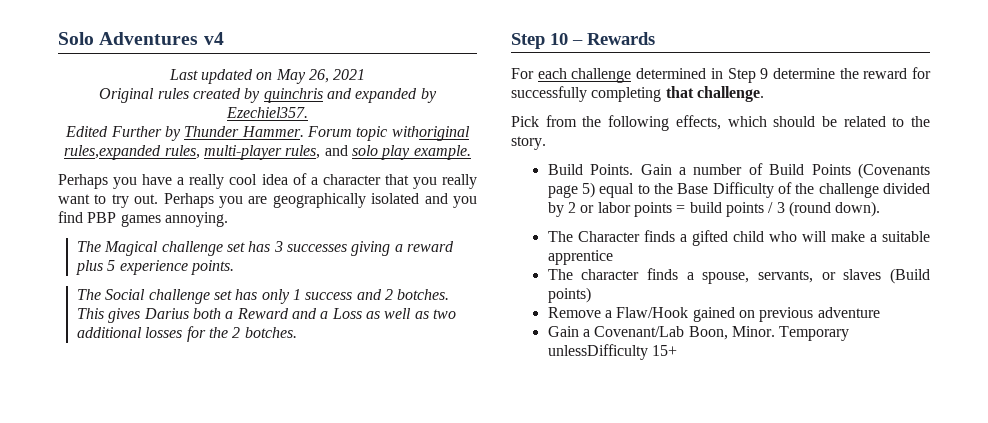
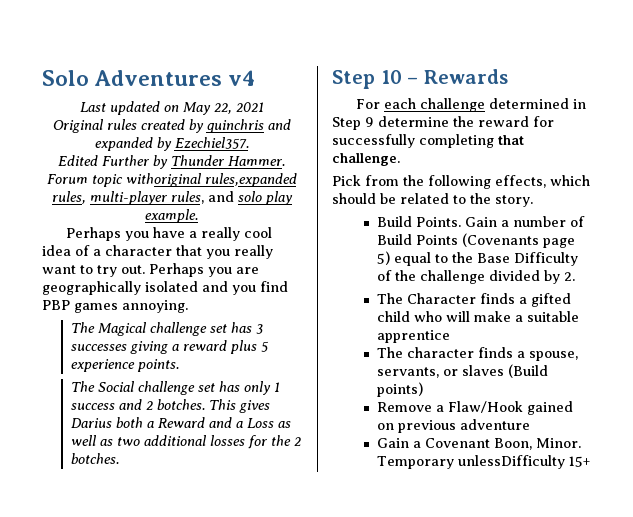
- Last updated on May 26, 2021
+ Last updated on May 22, 2021
- Gain a number of Build Points (Covenants page 5) equal to the Base Difficulty of the challenge divided by 2 or labor points = build points / 3 (round down).
+ Gain a number of Build Points (Covenants page 5) equal to the Base Difficulty of the challenge divided by 2.
- Gain a Covenant/Lab Boon, Minor.
+ Gain a Covenant Boon, Minor.

